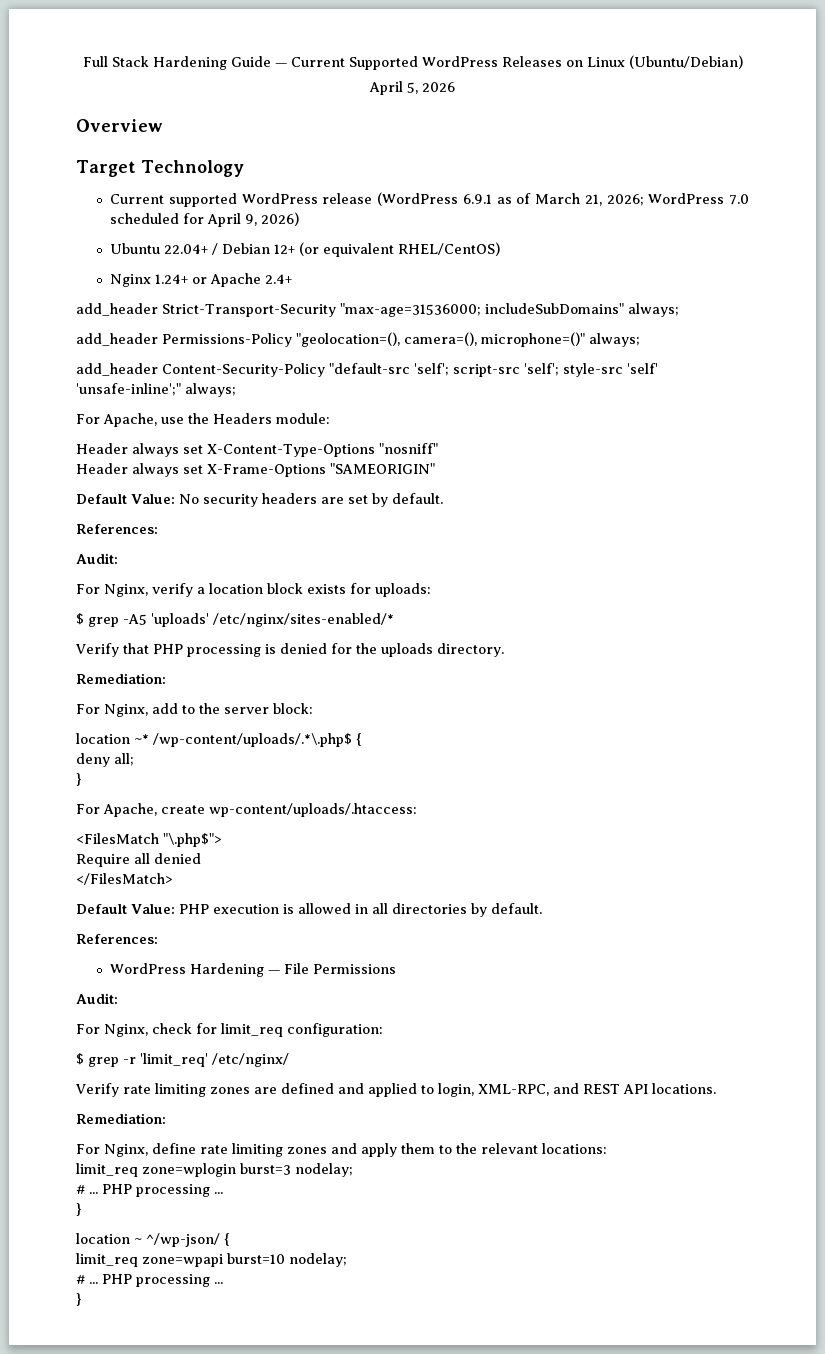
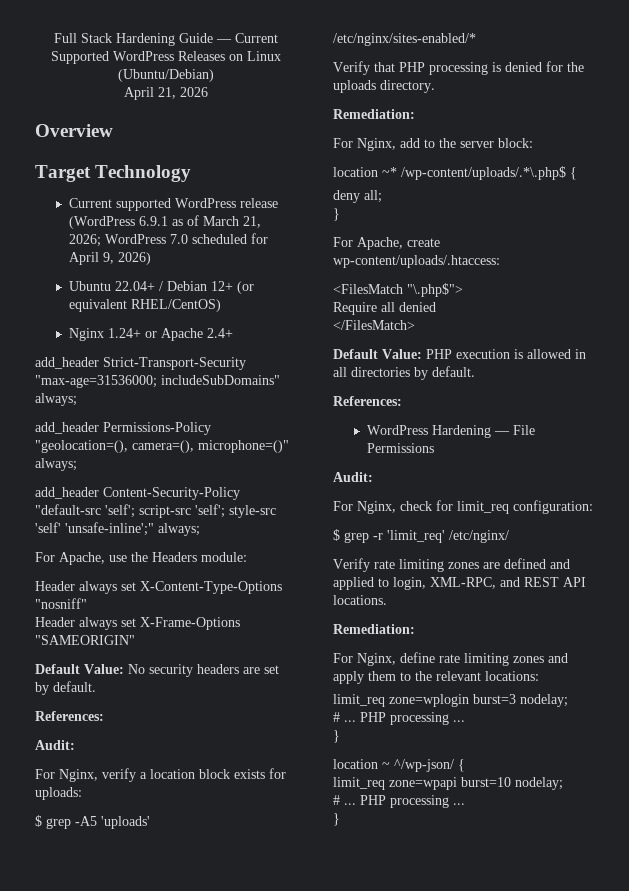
- April 5, 2026
+ April 21, 2026

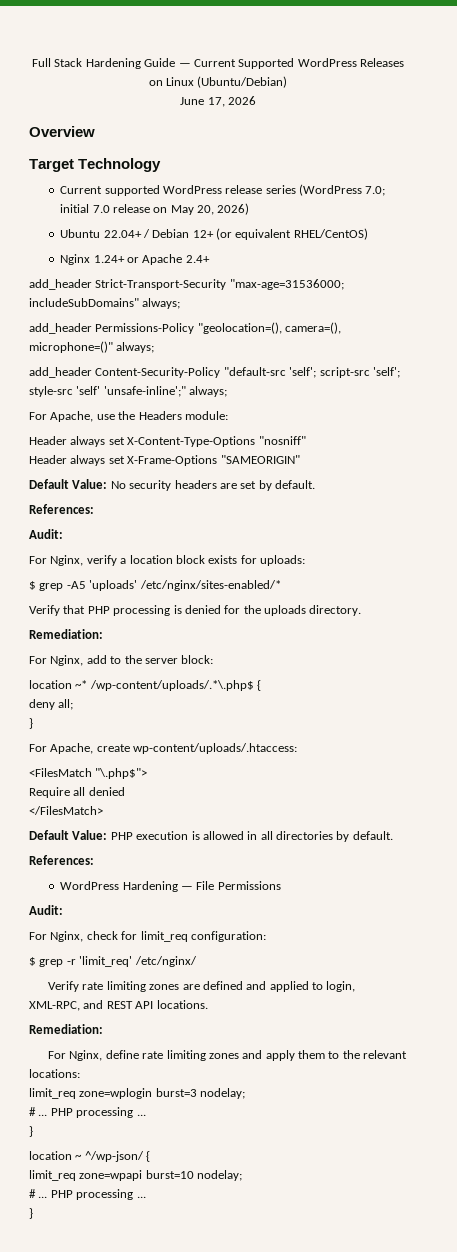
- April 21, 2026
+ June 17, 2026
- Current supported WordPress release (WordPress 6.9.1 as of March 21, 2026; WordPress 7.0 scheduled for April 9, 2026)
+ Current supported WordPress release series (WordPress 7.0; initial 7.0 release on May 20, 2026)

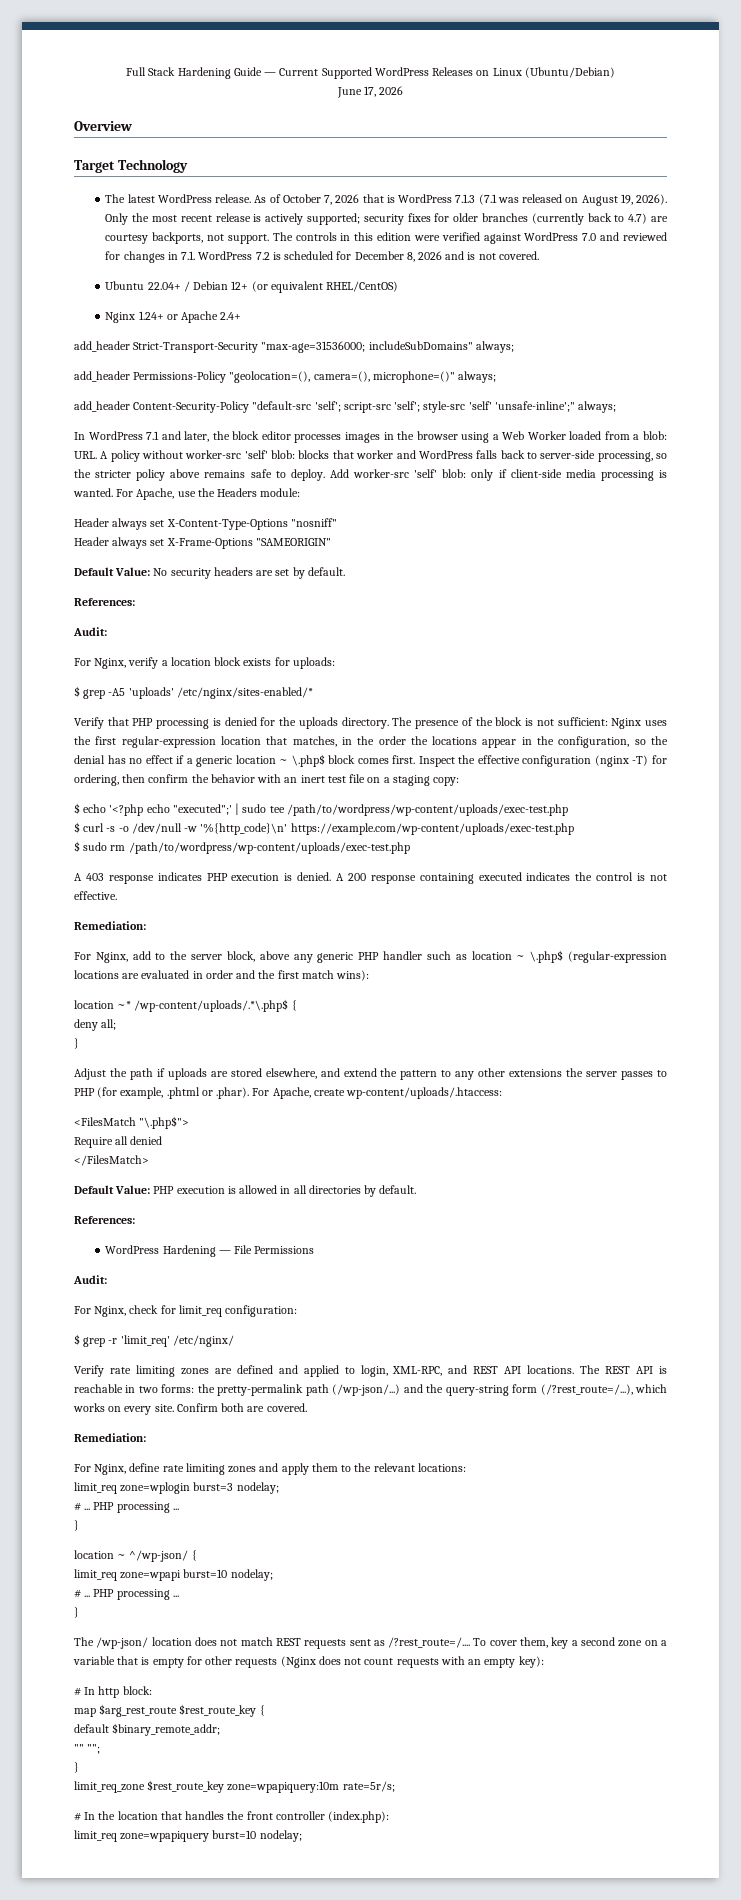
- Current supported WordPress release series (WordPress 7.0; initial 7.0 release on May 20, 2026)
+ The latest WordPress release. As of October 7, 2026 that is WordPress 7.1.3 (7.1 was released on August 19, 2026). Only the most recent release is actively supported; security fixes for older branches (currently back to 4.7) are courtesy backports, not support. The controls in this edition were verified against WordPress 7.0 and reviewed for changes in 7.1. WordPress 7.2 is scheduled for December 8, 2026 and is not covered.
+ In WordPress 7.1 and later, the block editor processes images in the browser using a Web Worker loaded from a blob: URL. A policy without worker-src 'self' blob: blocks that worker and WordPress falls back to server-side processing, so the stricter policy above remains safe to deploy. Add worker-src 'self' blob: only if client-side media processing is wanted.
+ The presence of the block is not sufficient: Nginx uses the first regular-expression location that matches, in the order the locations appear in the configuration, so the denial has no effect if a generic location ~ \.php$ block comes first. Inspect the effective configuration (nginx -T) for ordering, then confirm the behavior with an inert test file on a staging copy:
+ $ echo '<?php echo "executed";' | sudo tee /path/to/wordpress/wp-content/uploads/exec-test.php
+ $ curl -s -o /dev/null -w '%{http_code}\n' https://example.com/wp-content/uploads/exec-test.php
+ $ sudo rm /path/to/wordpress/wp-content/uploads/exec-test.php
+ A 403 response indicates PHP execution is denied. A 200 response containing executed indicates the control is not effective.
- For Nginx, add to the server block:
+ For Nginx, add to the server block, above any generic PHP handler such as location ~ \.php$ (regular-expression locations are evaluated in order and the first match wins):
- For Apache, create wp-content/uploads/.htaccess:
+ Adjust the path if uploads are stored elsewhere, and extend the pattern to any other extensions the server passes to PHP (for example, .phtml or .phar). For Apache, create wp-content/uploads/.htaccess:
+ The REST API is reachable in two forms: the pretty-permalink path (/wp-json/...) and the query-string form (/?rest_route=/...), which works on every site. Confirm both are covered.
+ The /wp-json/ location does not match REST requests sent as /?rest_route=/.... To cover them, key a second zone on a variable that is empty for other requests (Nginx does not count requests with an empty key):
+ # In http block:
+ map $arg_rest_route $rest_route_key {
+ default $binary_remote_addr;
+ "" "";
+ }
+ limit_req_zone $rest_route_key zone=wpapiquery:10m rate=5r/s;
+ # In the location that handles the front controller (index.php):
+ limit_req zone=wpapiquery burst=10 nodelay;

